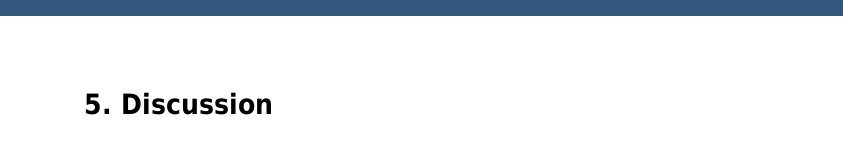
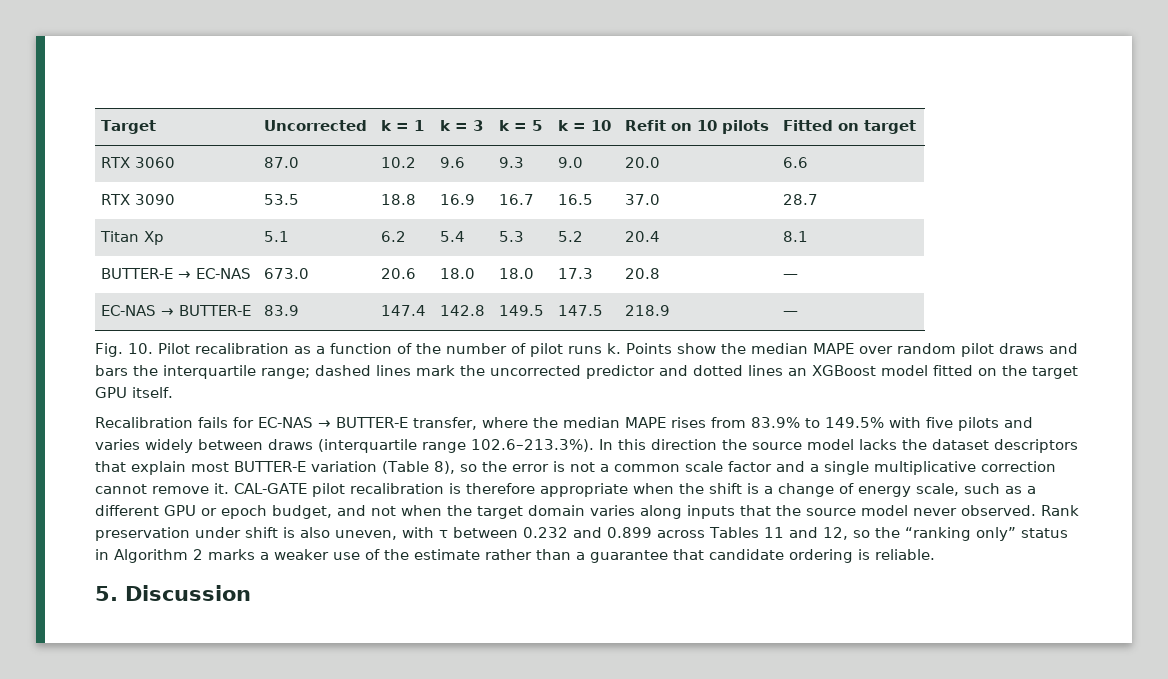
+ Target | Uncorrected | k = 1 | k = 3 | k = 5 | k = 10 | Refit on 10 pilots | Fitted on target
+ RTX 3060 | 87.0 | 10.2 | 9.6 | 9.3 | 9.0 | 20.0 | 6.6
+ RTX 3090 | 53.5 | 18.8 | 16.9 | 16.7 | 16.5 | 37.0 | 28.7
+ Titan Xp | 5.1 | 6.2 | 5.4 | 5.3 | 5.2 | 20.4 | 8.1
+ BUTTER-E → EC-NAS | 673.0 | 20.6 | 18.0 | 18.0 | 17.3 | 20.8 | —
+ EC-NAS → BUTTER-E | 83.9 | 147.4 | 142.8 | 149.5 | 147.5 | 218.9 | —
+ Fig. 10. Pilot recalibration as a function of the number of pilot runs k. Points show the median MAPE over random pilot draws and bars the interquartile range; dashed lines mark the uncorrected predictor and dotted lines an XGBoost model fitted on the target GPU itself.
+ Recalibration fails for EC-NAS → BUTTER-E transfer, where the median MAPE rises from 83.9% to 149.5% with five pilots and varies widely between draws (interquartile range 102.6–213.3%). In this direction the source model lacks the dataset descriptors that explain most BUTTER-E variation (Table 8), so the error is not a common scale factor and a single multiplicative correction cannot remove it. CAL-GATE pilot recalibration is therefore appropriate when the shift is a change of energy scale, such as a different GPU or epoch budget, and not when the target domain varies along inputs that the source model never observed. Rank preservation under shift is also uneven, with τ between 0.232 and 0.899 across Tables 11 and 12, so the “ranking only” status in Algorithm 2 marks a weaker use of the estimate rather than a guarantee that candidate ordering is reliable.

